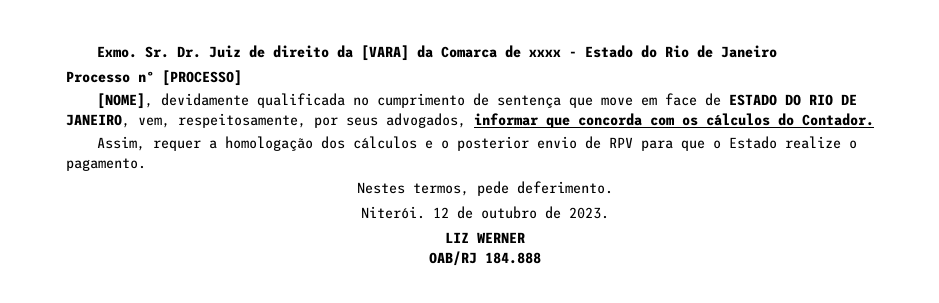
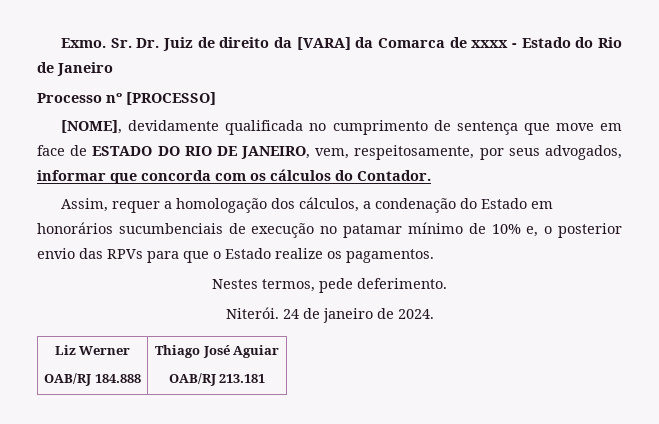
- Assim, requer a homologação dos cálculos e o posterior envio de RPV para que o Estado realize o pagamento.
+ Assim, requer a homologação dos cálculos, a condenação do Estado em honorários sucumbenciais de execução no patamar mínimo de 10% e, o posterior envio das RPVs para que o Estado realize os pagamentos.
- 12 de outubro de 2023.
- LIZ WERNER
- OAB/RJ 184.888
+ 24 de janeiro de 2024.
+ Liz Werner
+ OAB/RJ 184.888 | Thiago José Aguiar
+ OAB/RJ 213.181

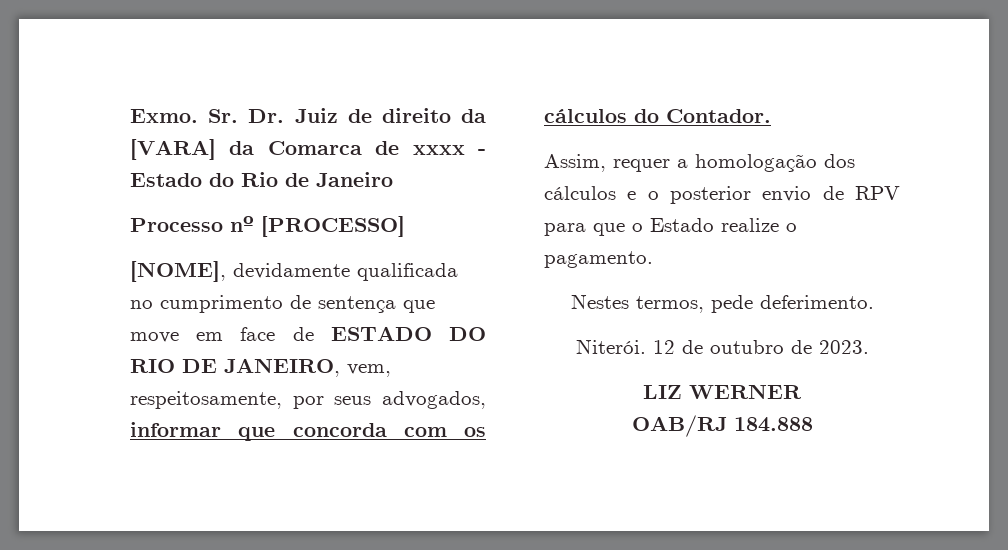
- Assim, requer a homologação dos cálculos, a condenação do Estado em honorários sucumbenciais de execução no patamar mínimo de 10% e, o posterior envio das RPVs para que o Estado realize os pagamentos.
+ Assim, requer a homologação dos cálculos e o posterior envio de RPV para que o Estado realize o pagamento.
- 24 de janeiro de 2024.
- Liz Werner
- OAB/RJ 184.888 | Thiago José Aguiar
- OAB/RJ 213.181
+ 12 de outubro de 2023.
+ LIZ WERNER
+ OAB/RJ 184.888

